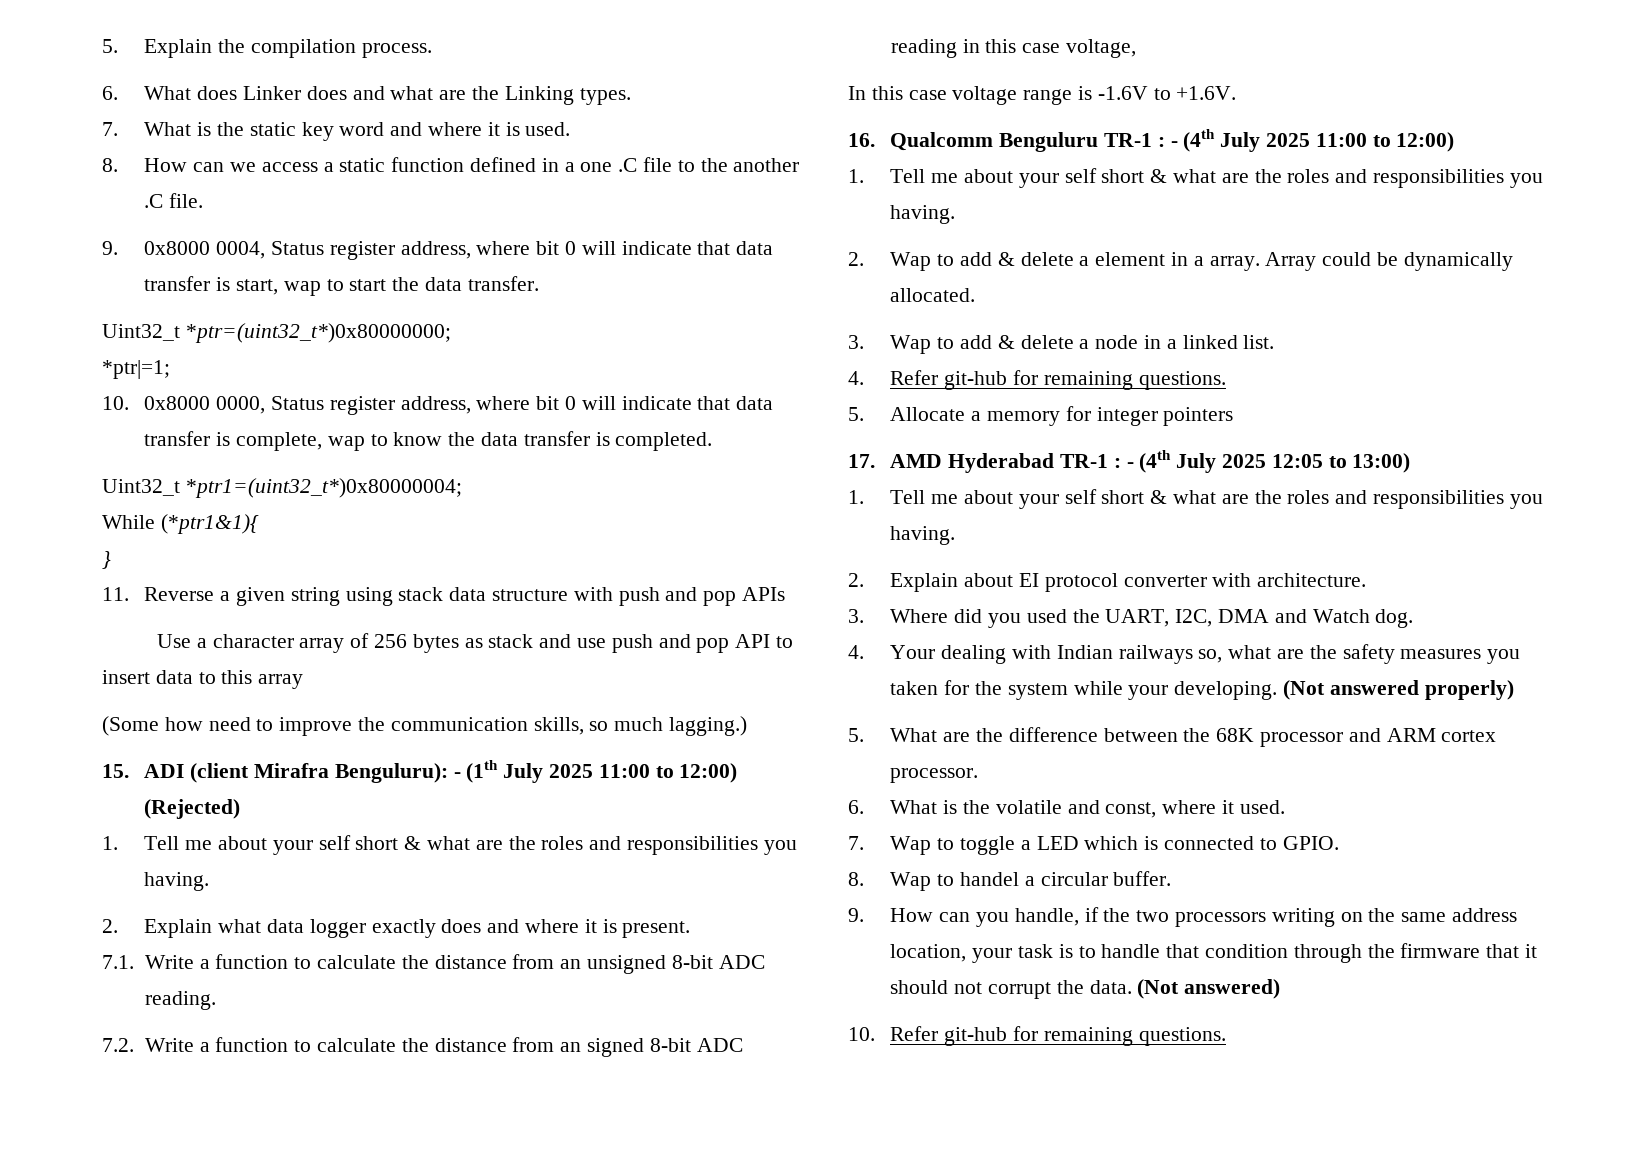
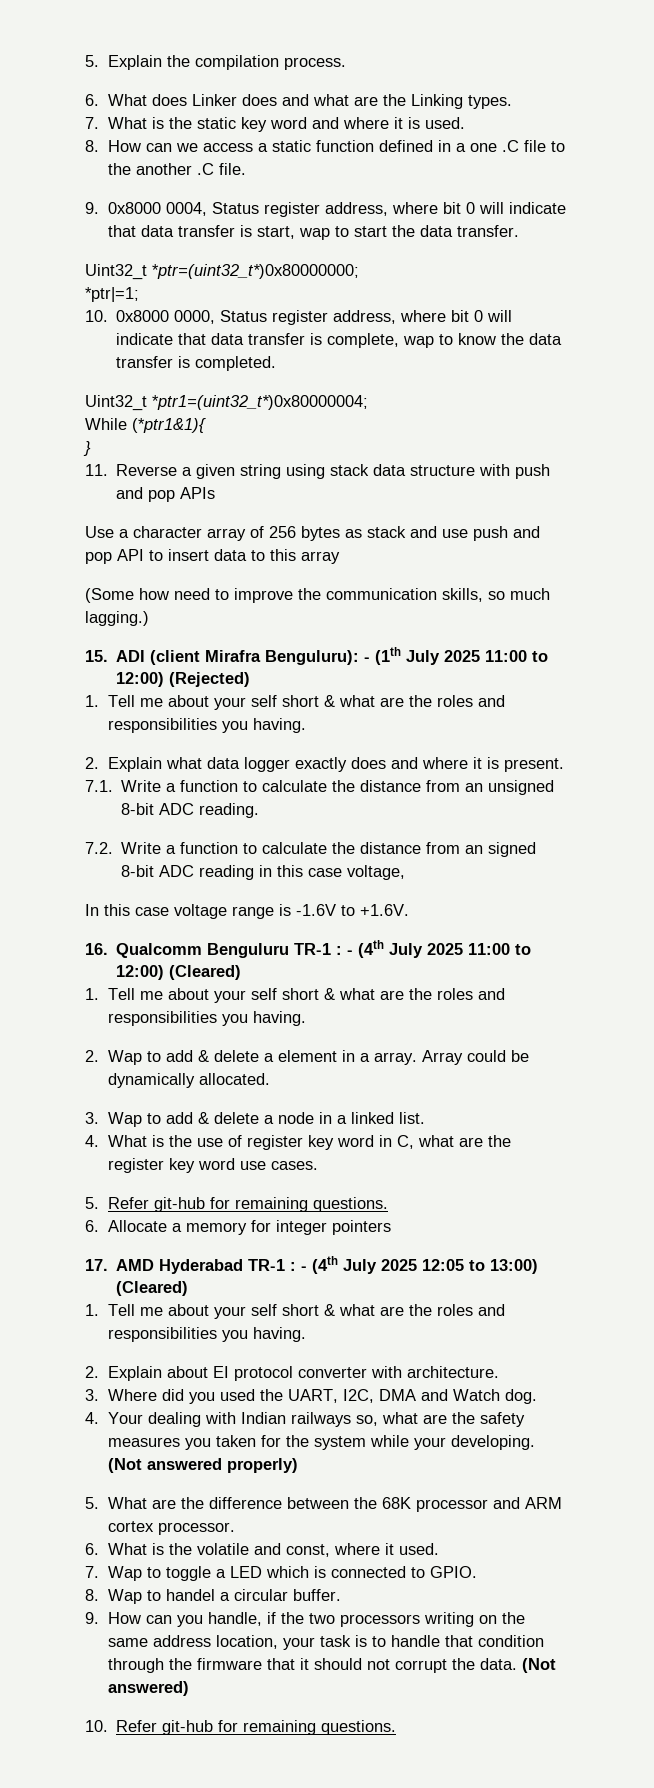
- 16. Qualcomm Benguluru TR-1 : - (4th July 2025 11:00 to 12:00)
+ 16. Qualcomm Benguluru TR-1 : - (4th July 2025 11:00 to 12:00) (Cleared)
- 4. Refer git-hub for remaining questions.
+ 4. What is the use of register key word in C, what are the register key word use cases.
+ 5. Refer git-hub for remaining questions.
- 5. Allocate a memory for integer pointers
+ 6. Allocate a memory for integer pointers
- 17. AMD Hyderabad TR-1 : - (4th July 2025 12:05 to 13:00)
+ 17. AMD Hyderabad TR-1 : - (4th July 2025 12:05 to 13:00) (Cleared)

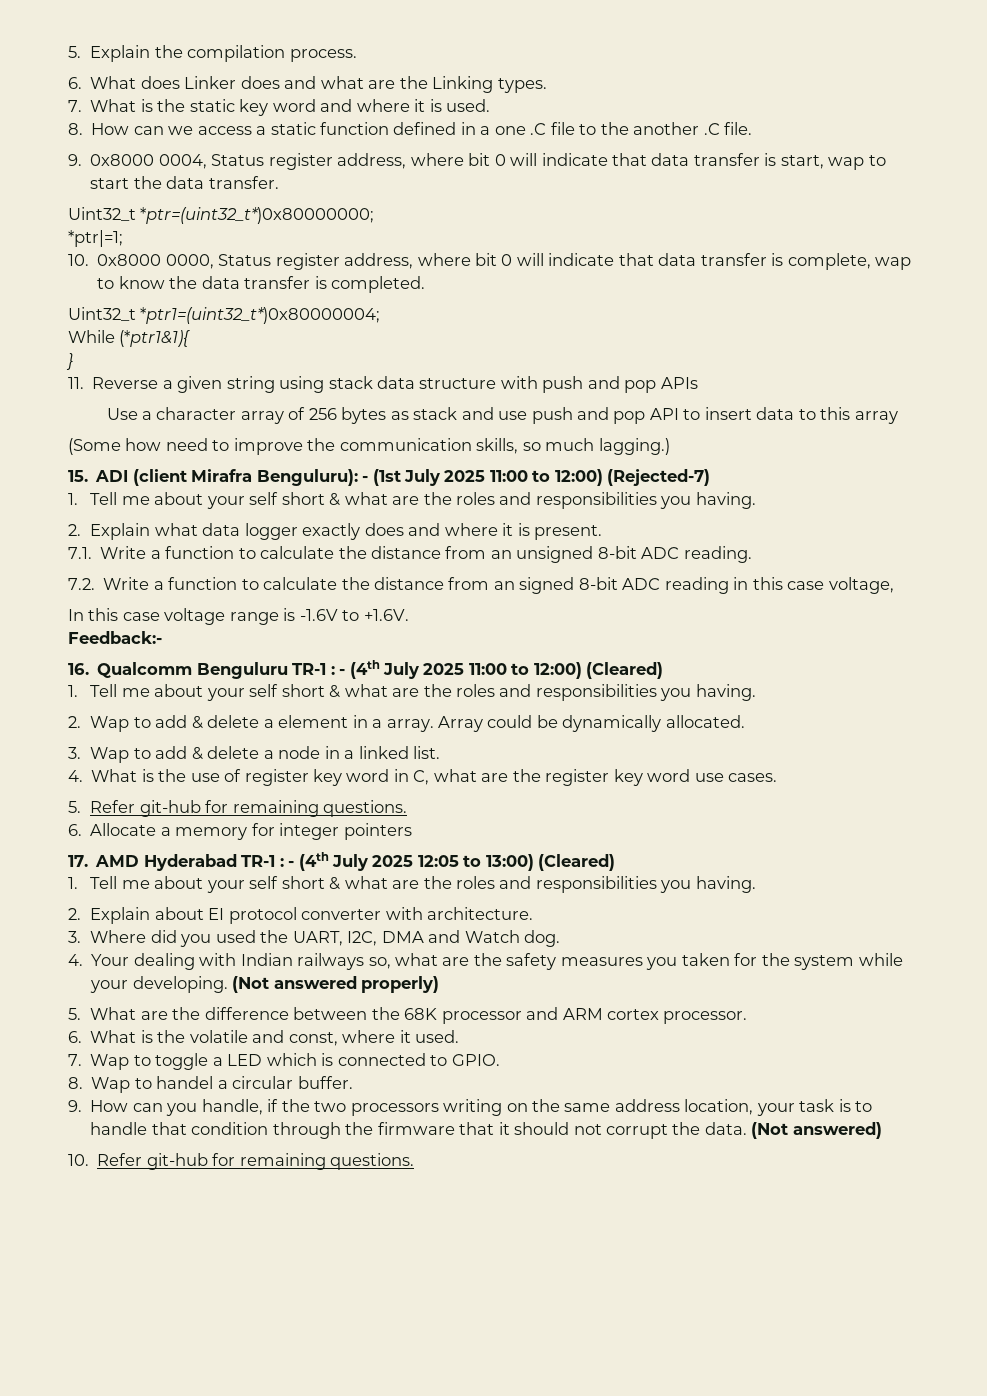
- 15. ADI (client Mirafra Benguluru): - (1th July 2025 11:00 to 12:00) (Rejected)
+ 15. ADI (client Mirafra Benguluru): - (1st July 2025 11:00 to 12:00) (Rejected-7)
+ Feedback:-

